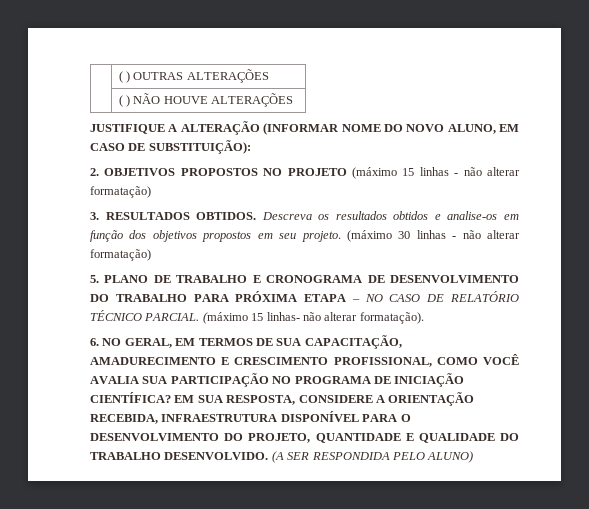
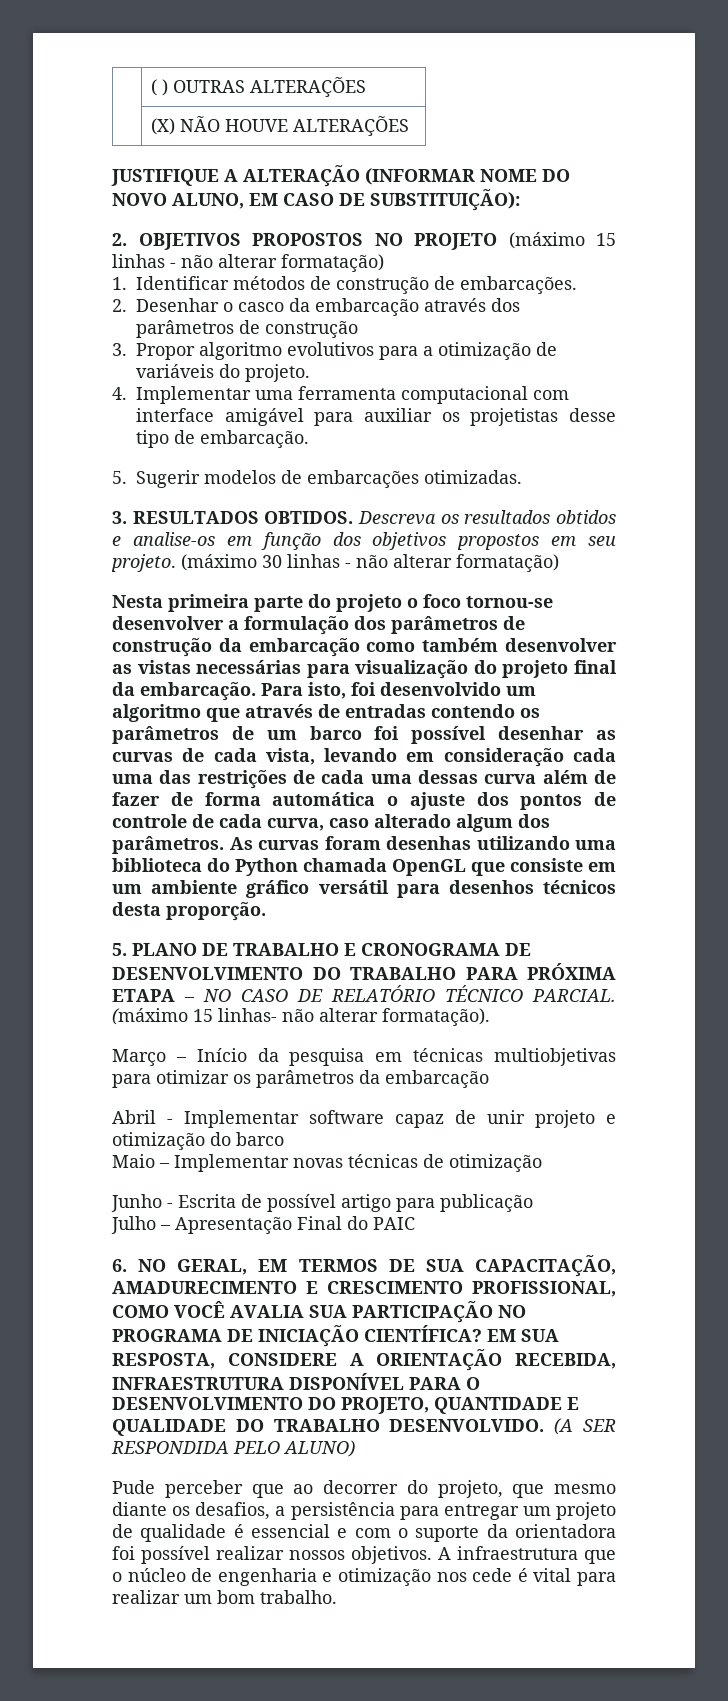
- | ( ) NÃO HOUVE ALTERAÇÕES
+ | (X) NÃO HOUVE ALTERAÇÕES
+ 1. Identificar métodos de construção de embarcações.
+ 2. Desenhar o casco da embarcação através dos parâmetros de construção
+ 3. Propor algoritmo evolutivos para a otimização de variáveis do projeto.
+ 4. Implementar uma ferramenta computacional com interface amigável para auxiliar os projetistas desse tipo de embarcação.
+ 5. Sugerir modelos de embarcações otimizadas.
+ Nesta primeira parte do projeto o foco tornou-se desenvolver a formulação dos parâmetros de construção da embarcação como também desenvolver as vistas necessárias para visualização do projeto final da embarcação. Para isto, foi desenvolvido um algoritmo que através de entradas contendo os parâmetros de um barco foi possível desenhar as curvas de cada vista, levando em consideração cada uma das restrições de cada uma dessas curva além de fazer de forma automática o ajuste dos pontos de controle de cada curva, caso alterado algum dos parâmetros. As curvas foram desenhas utilizando uma biblioteca do Python chamada OpenGL que consiste em um ambiente gráfico versátil para desenhos técnicos desta proporção.
+ Março – Início da pesquisa em técnicas multiobjetivas para otimizar os parâmetros da embarcação
+ Abril - Implementar software capaz de unir projeto e otimização do barco
+ Maio – Implementar novas técnicas de otimização
+ Junho - Escrita de possível artigo para publicação
+ Julho – Apresentação Final do PAIC
+ Pude perceber que ao decorrer do projeto, que mesmo diante os desafios, a persistência para entregar um projeto de qualidade é essencial e com o suporte da orientadora foi possível realizar nossos objetivos. A infraestrutura que o núcleo de engenharia e otimização nos cede é vital para realizar um bom trabalho.

